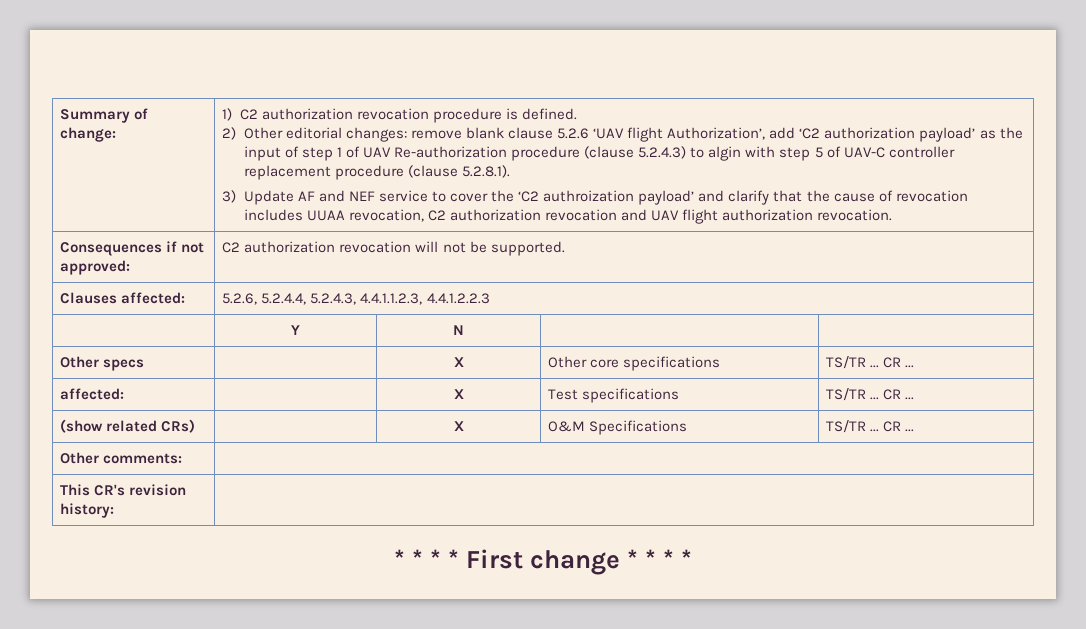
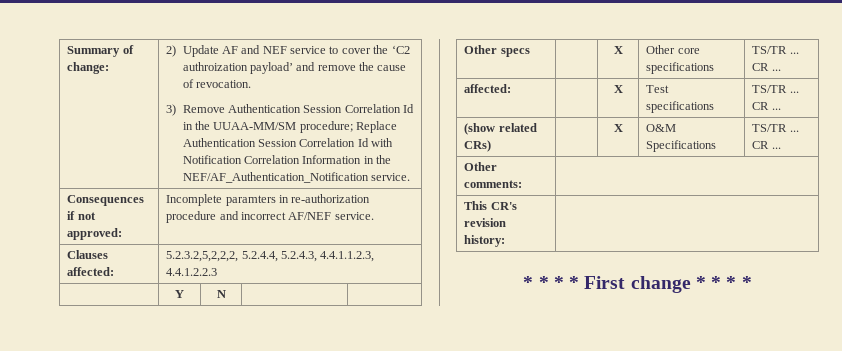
- 1) C2 authorization revocation procedure is defined.
- 2) Other editorial changes: remove blank clause 5.2.6 ‘UAV flight Authorization’, add ‘C2 authorization payload’ as the input of step 1 of UAV Re-authorization procedure (clause 5.2.4.3) to algin with step 5 of UAV-C controller replacement procedure (clause 5.2.8.1).
- 3) Update AF and NEF service to cover the ‘C2 authroization payload’ and clarify that the cause of revocation includes UUAA revocation, C2 authorization revocation and UAV flight authorization revocation.
- Consequences if not approved: | C2 authorization revocation will not be supported.
+ 2) Update AF and NEF service to cover the ‘C2 authroization payload’ and remove the cause of revocation.
+ 3) Remove Authentication Session Correlation Id in the UUAA-MM/SM procedure; Replace Authentication Session Correlation Id with Notification Correlation Information in the NEF/AF_Authentication_Notification service.
+ Consequences if not approved: | Incomplete paramters in re-authorization procedure and incorrect AF/NEF service.
- Clauses affected: | 5.2.6, 5.2.4.4, 5.2.4.3, 4.4.1.1.2.3, 4.4.1.2.2.3
+ Clauses affected: | 5.2.3.2,5,2,2,2, 5.2.4.4, 5.2.4.3, 4.4.1.1.2.3, 4.4.1.2.2.3

